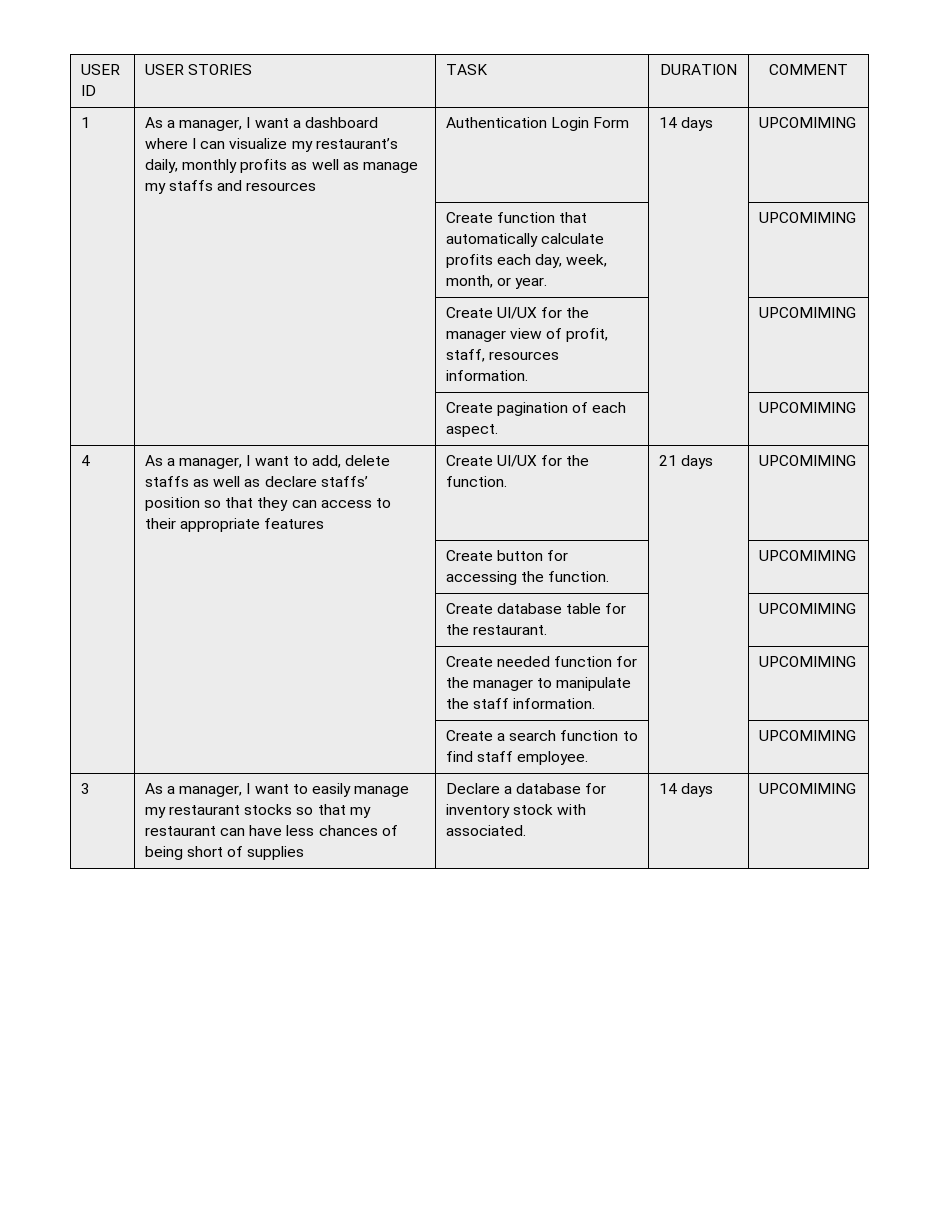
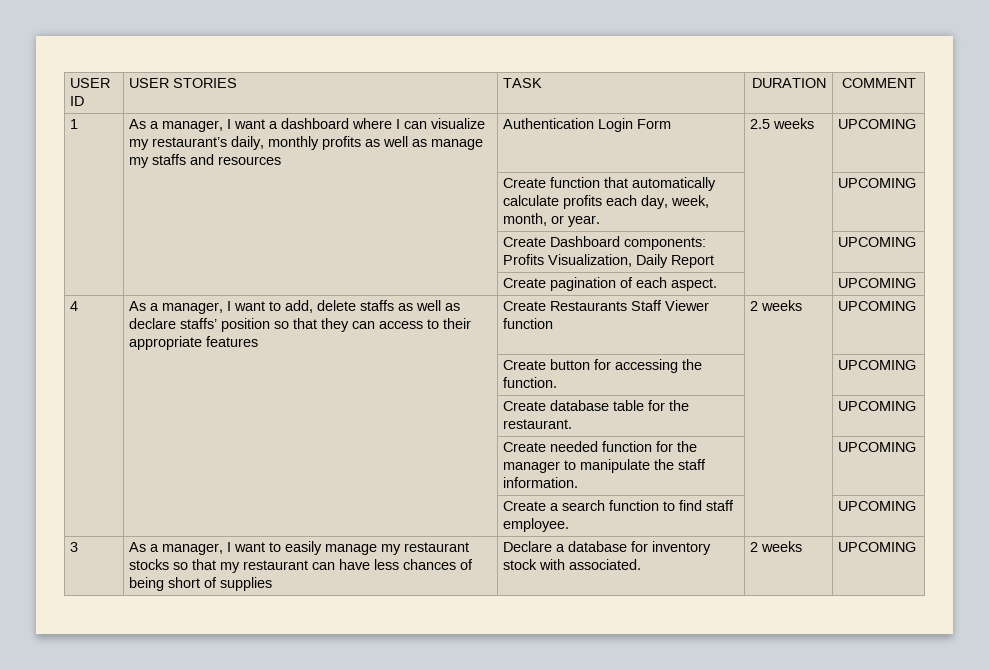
- 1 | As a manager, I want a dashboard where I can visualize my restaurant’s daily, monthly profits as well as manage my staffs and resources | Authentication Login Form | 14 days | UPCOMIMING
+ 1 | As a manager, I want a dashboard where I can visualize my restaurant’s daily, monthly profits as well as manage my staffs and resources | Authentication Login Form | 2.5 weeks | UPCOMING
- | | Create function that automatically calculate profits each day, week, month, or year. | | UPCOMIMING
- | | Create UI/UX for the manager view of profit, staff, resources information. | | UPCOMIMING
+ | | Create function that automatically calculate profits each day, week, month, or year. | | UPCOMING
+ | | Create Dashboard components: Profits Visualization, Daily Report | | UPCOMING
- | | Create pagination of each aspect. | | UPCOMIMING
+ | | Create pagination of each aspect. | | UPCOMING
- 4 | As a manager, I want to add, delete staffs as well as declare staffs’ position so that they can access to their appropriate features | Create UI/UX for the function. | 21 days | UPCOMIMING
+ 4 | As a manager, I want to add, delete staffs as well as declare staffs’ position so that they can access to their appropriate features | Create Restaurants Staff Viewer function | 2 weeks | UPCOMING
- | | Create button for accessing the function. | | UPCOMIMING
+ | | Create button for accessing the function. | | UPCOMING
- | | Create database table for the restaurant. | | UPCOMIMING
+ | | Create database table for the restaurant. | | UPCOMING
- | | Create needed function for the manager to manipulate the staff information. | | UPCOMIMING
+ | | Create needed function for the manager to manipulate the staff information. | | UPCOMING
- | | Create a search function to find staff employee. | | UPCOMIMING
+ | | Create a search function to find staff employee. | | UPCOMING
- 3 | As a manager, I want to easily manage my restaurant stocks so that my restaurant can have less chances of being short of supplies | Declare a database for inventory stock with associated. | 14 days | UPCOMIMING
+ 3 | As a manager, I want to easily manage my restaurant stocks so that my restaurant can have less chances of being short of supplies | Declare a database for inventory stock with associated. | 2 weeks | UPCOMING

